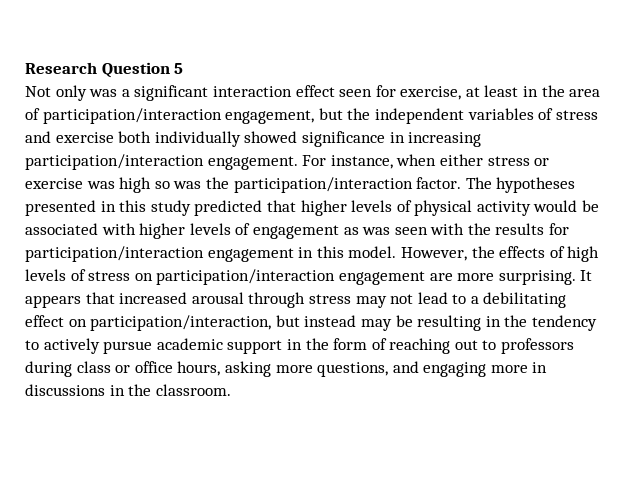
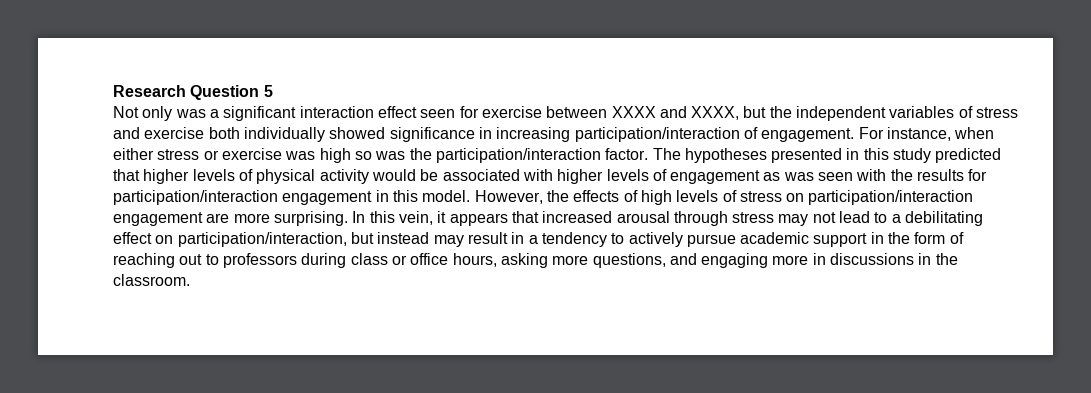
- Not only was a significant interaction effect seen for exercise, at least in the area of participation/interaction engagement, but the independent variables of stress and exercise both individually showed significance in increasing participation/interaction engagement.
+ Not only was a significant interaction effect seen for exercise between XXXX and XXXX, but the independent variables of stress and exercise both individually showed significance in increasing participation/interaction of engagement.
- It appears that increased arousal through stress may not lead to a debilitating effect on participation/interaction, but instead may be resulting in the tendency to actively pursue academic support in the form of reaching out to professors during class or office hours, asking more questions, and engaging more in discussions in the classroom.
+ In this vein, it appears that increased arousal through stress may not lead to a debilitating effect on participation/interaction, but instead may result in a tendency to actively pursue academic support in the form of reaching out to professors during class or office hours, asking more questions, and engaging more in discussions in the classroom.

